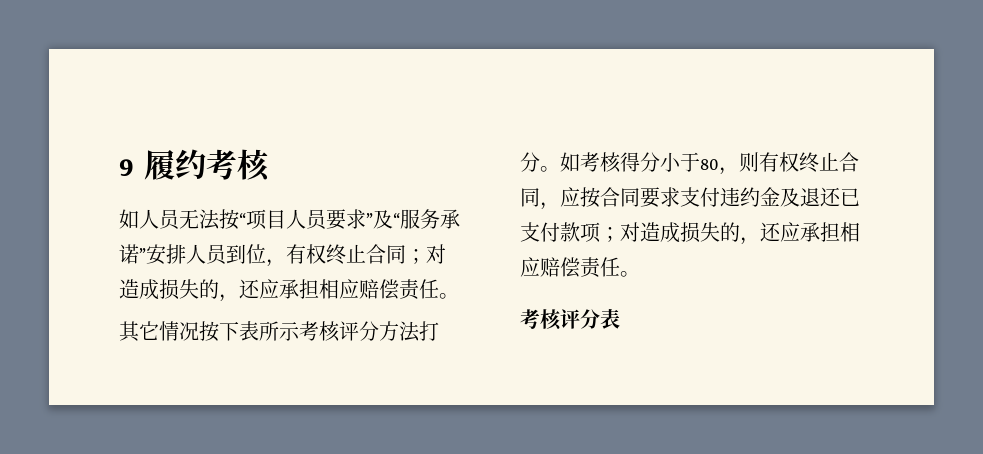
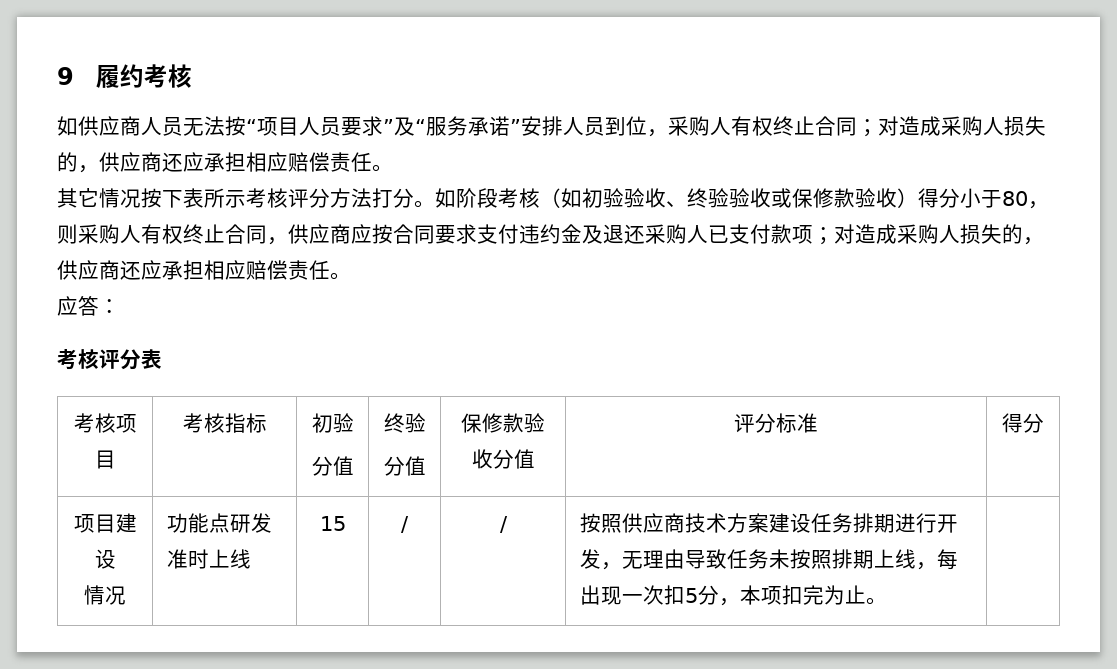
- 如人员无法按“项目人员要求”及“服务承诺”安排人员到位，有权终止合同；对造成损失的，还应承担相应赔偿责任。
+ 如供应商人员无法按“项目人员要求”及“服务承诺”安排人员到位，采购人有权终止合同；对造成采购人损失的，供应商还应承担相应赔偿责任。
- 如考核得分小于80，则有权终止合同，应按合同要求支付违约金及退还已支付款项；对造成损失的，还应承担相应赔偿责任。
+ 如阶段考核（如初验验收、终验验收或保修款验收）得分小于80，则采购人有权终止合同，供应商应按合同要求支付违约金及退还采购人已支付款项；对造成采购人损失的，供应商还应承担相应赔偿责任。
+ 应答：
+ 考核项目 | 考核指标 | 初验
+ 分值 | 终验
+ 分值 | 保修款验收分值 | 评分标准 | 得分
+ 项目建设
+ 情况 | 功能点研发准时上线 | 15 | / | / | 按照供应商技术方案建设任务排期进行开发，无理由导致任务未按照排期上线，每出现一次扣5分，本项扣完为止。 |

